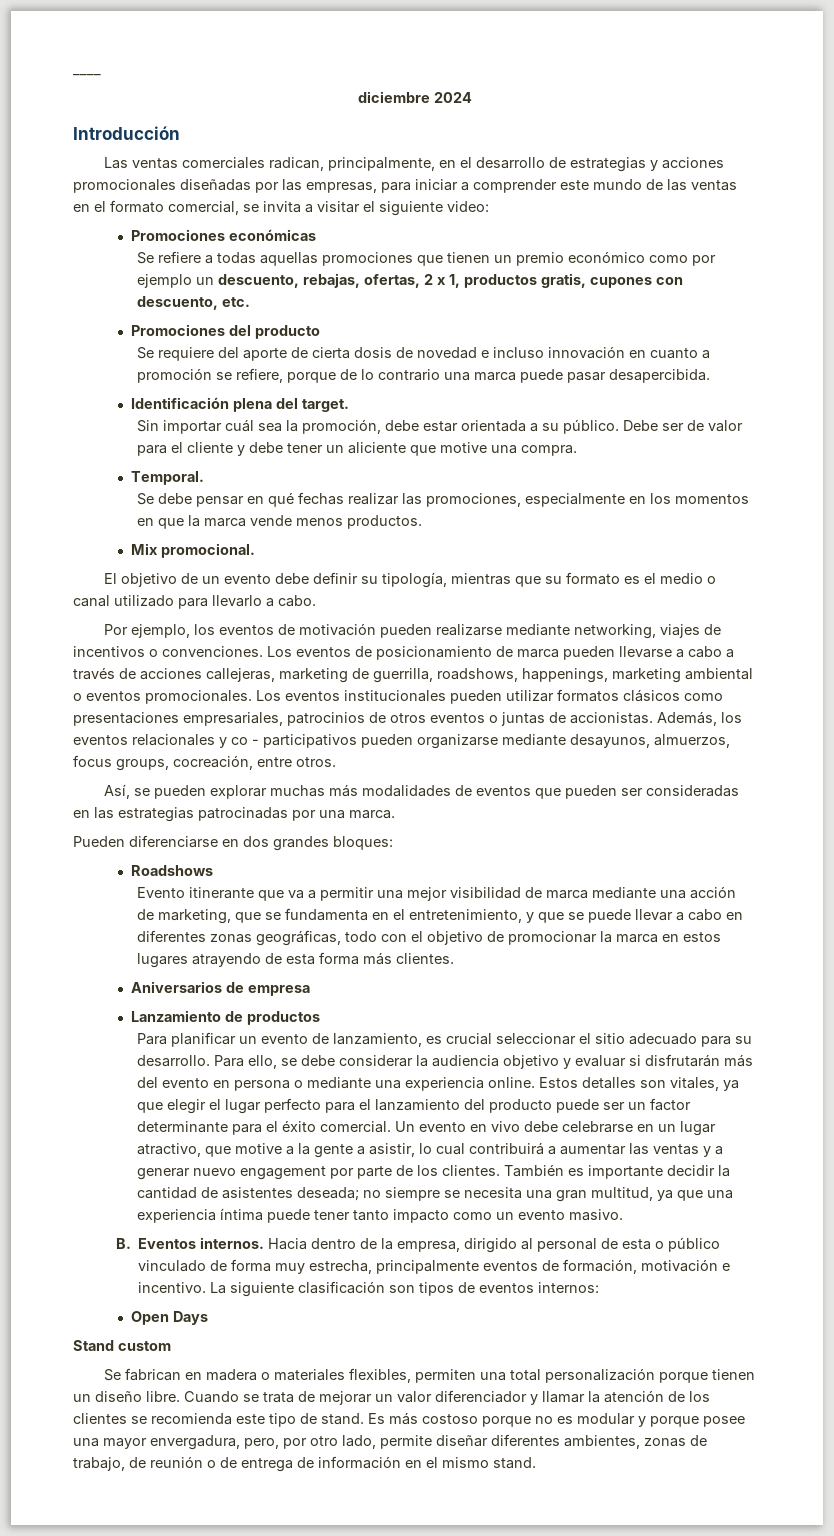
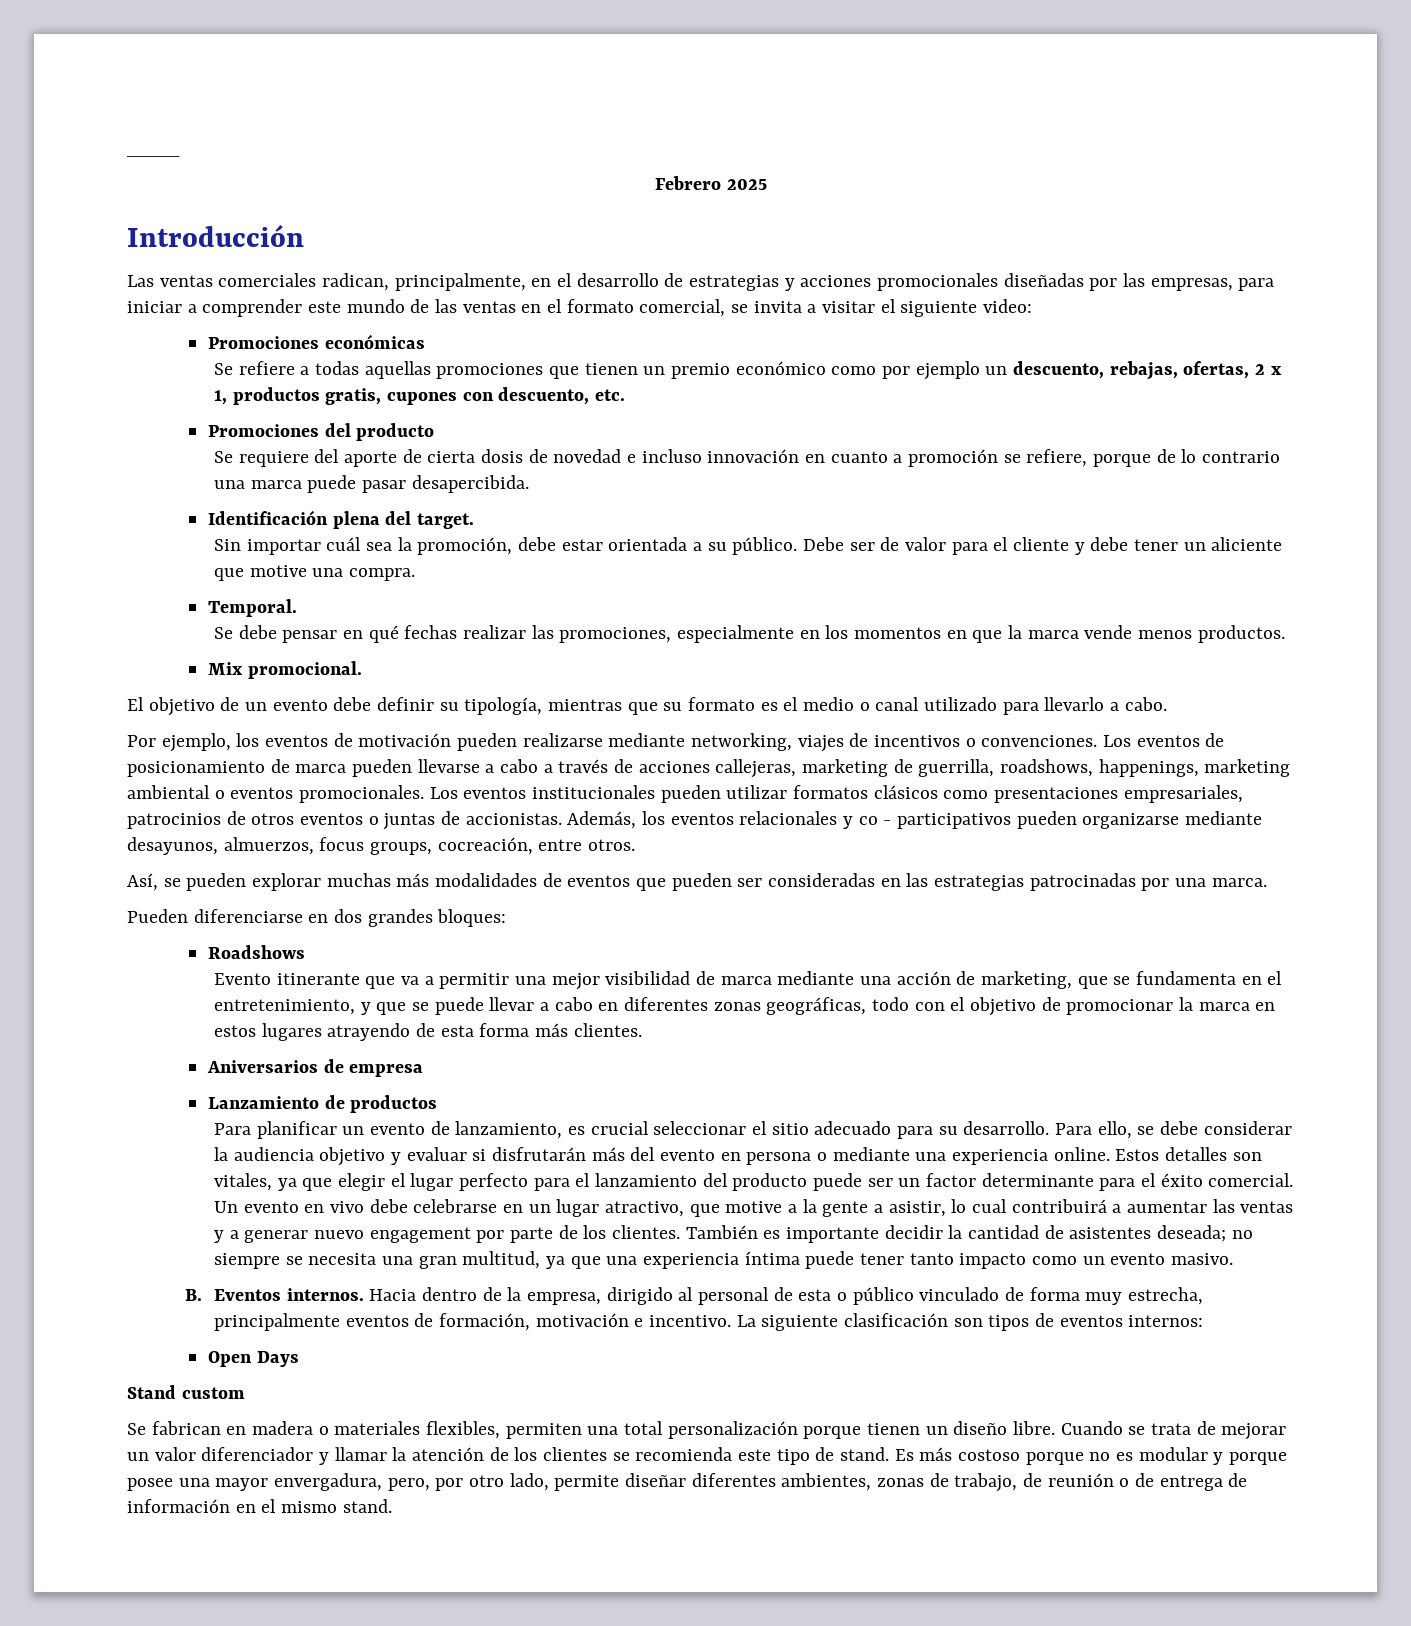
- diciembre 2024
+ Febrero 2025

